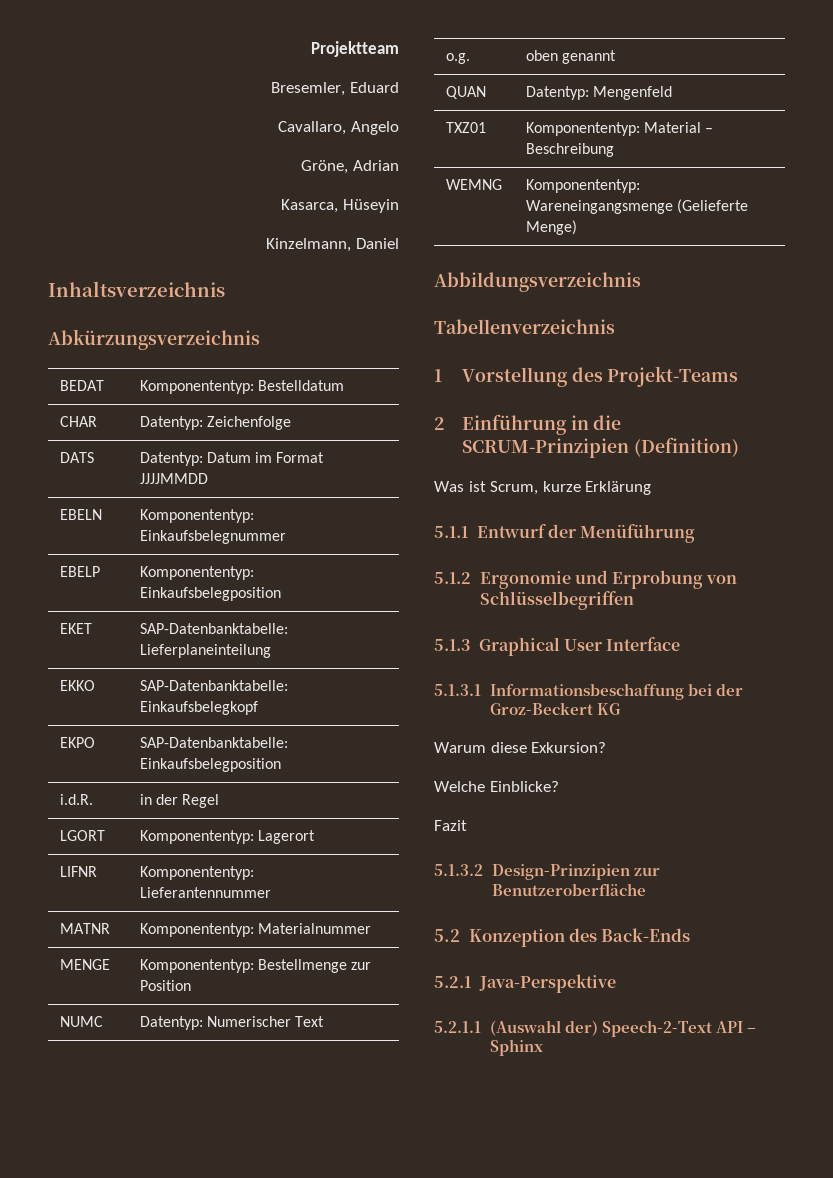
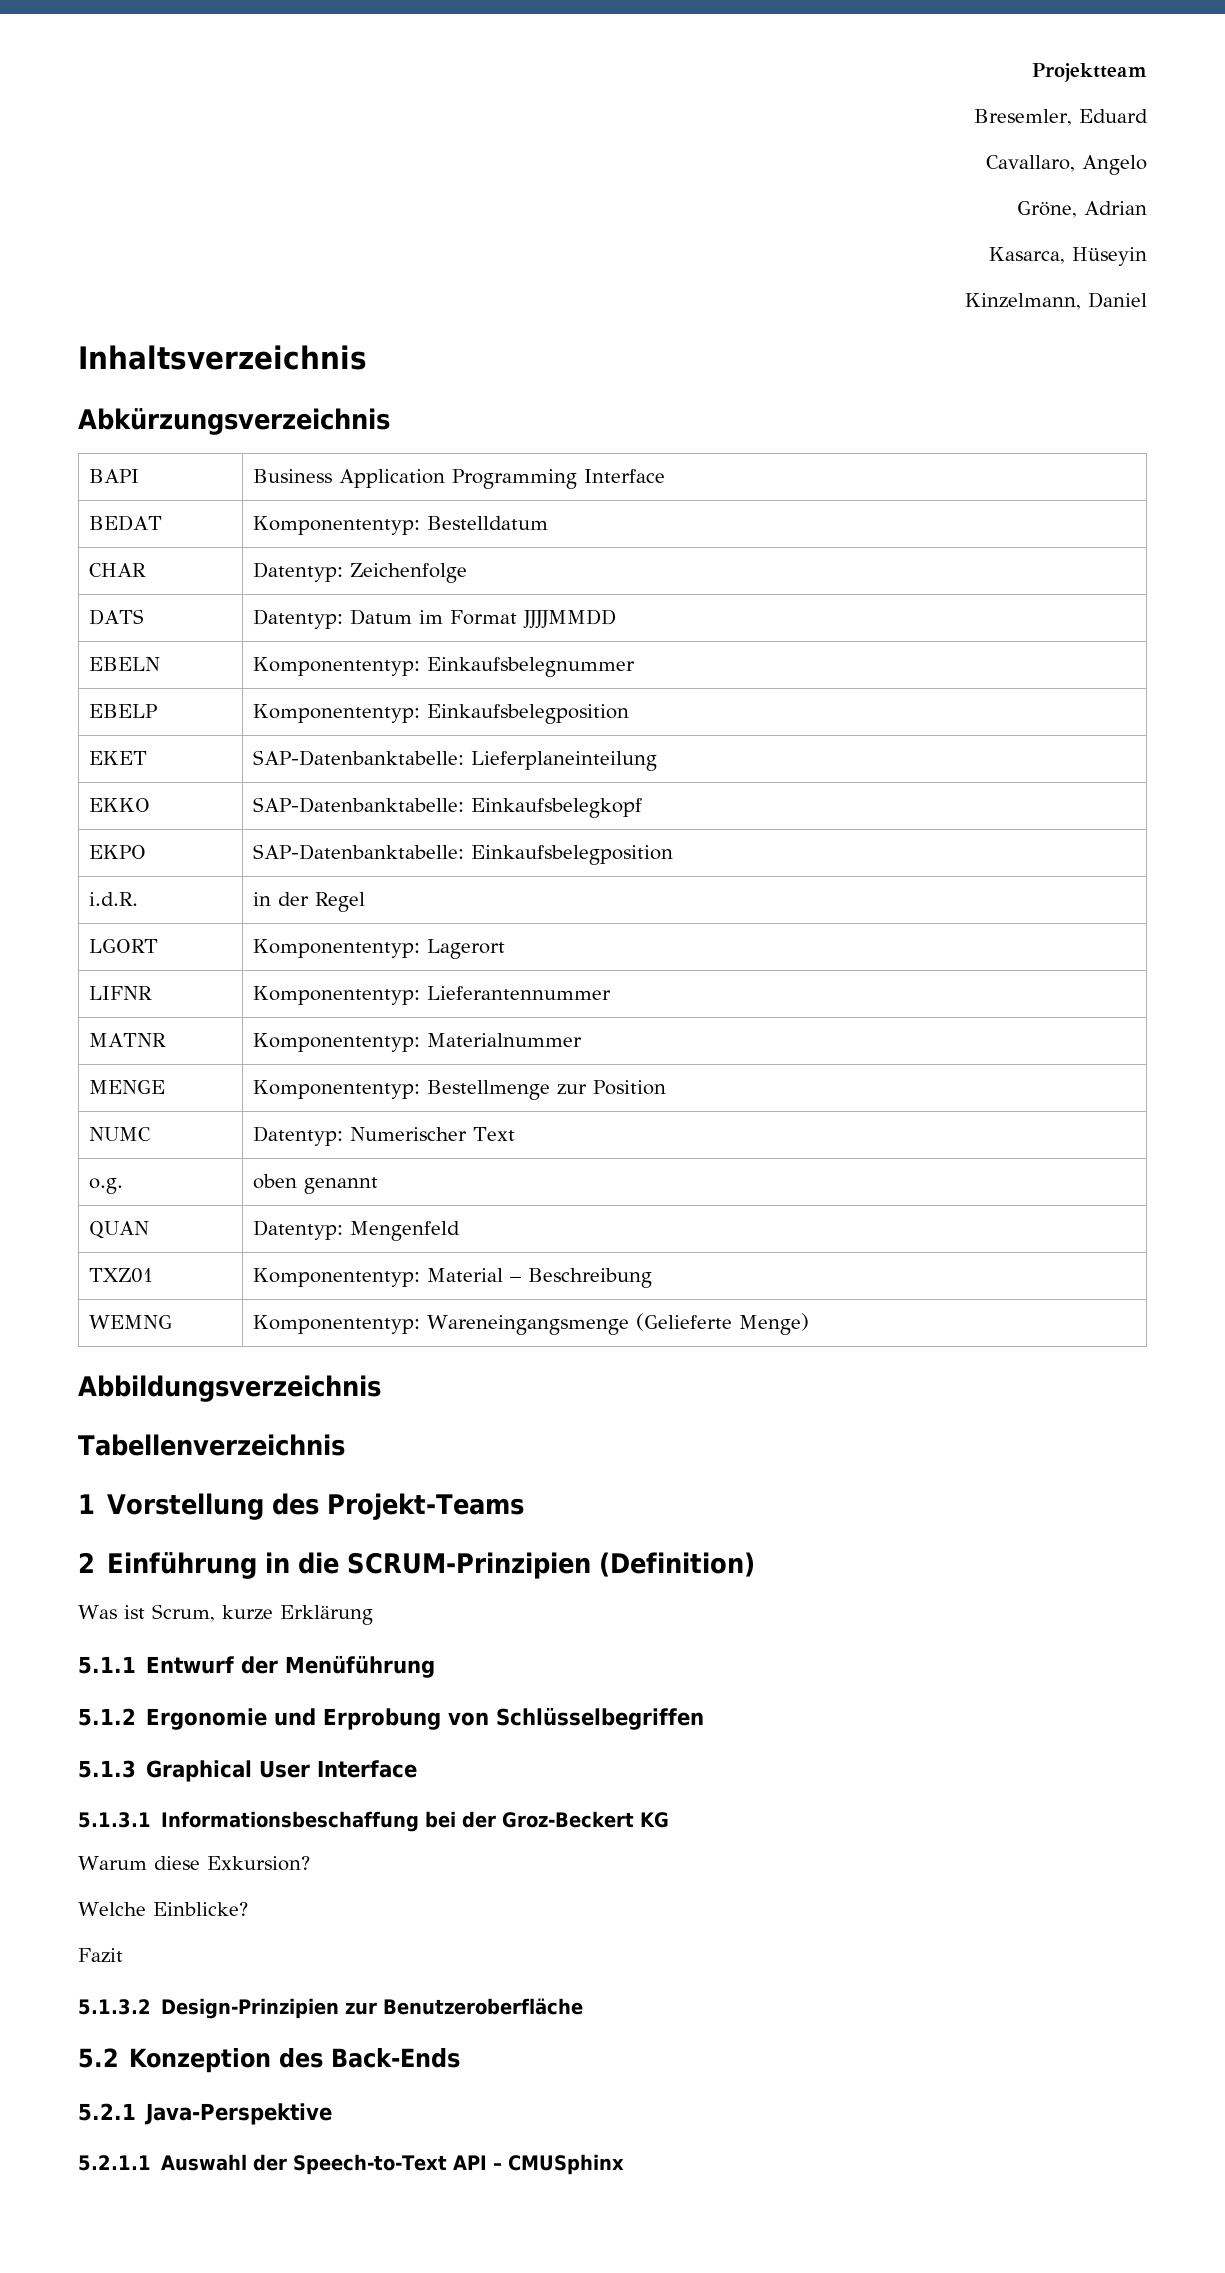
+ BAPI | Business Application Programming Interface
- 5.2.1.1 (Auswahl der) Speech-2-Text API – Sphinx
+ 5.2.1.1 Auswahl der Speech-to-Text API – CMUSphinx

